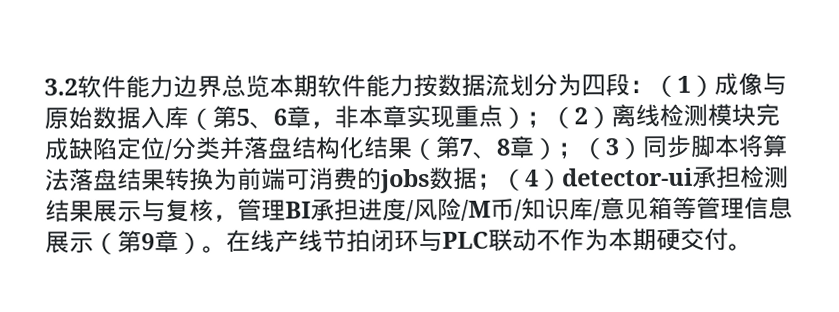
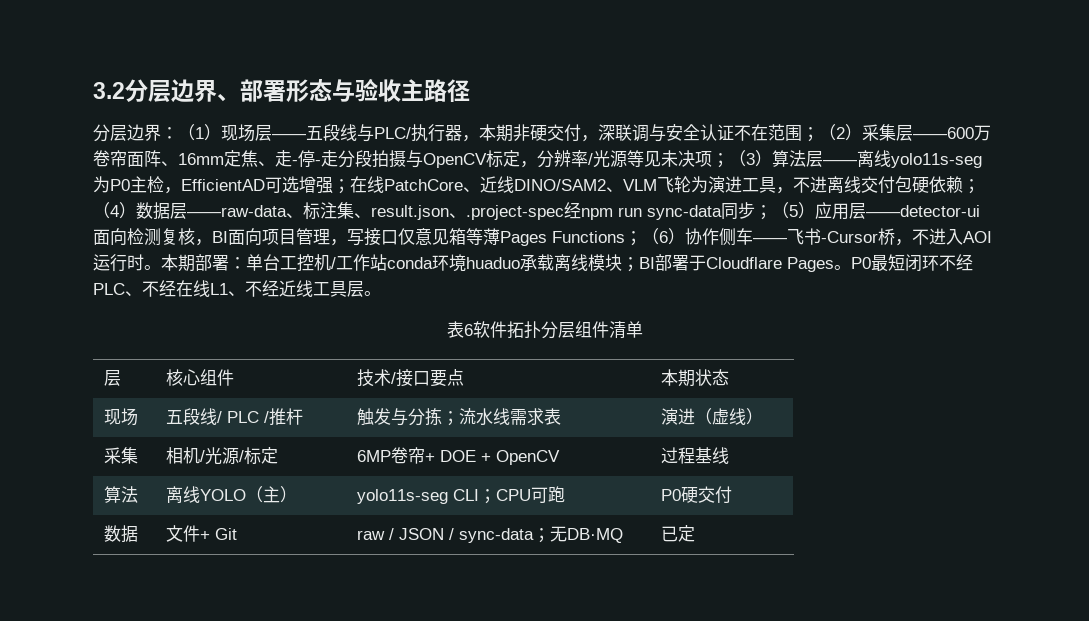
- 3.2软件能力边界总览本期软件能力按数据流划分为四段：（1）成像与原始数据入库（第5、6章，非本章实现重点）；（2）离线检测模块完成缺陷定位/分类并落盘结构化结果（第7、8章）；（3）同步脚本将算法落盘结果转换为前端可消费的jobs数据；（4）detector-ui承担检测结果展示与复核，管理BI承担进度/风险/M币/知识库/意见箱等管理信息展示（第9章）。在线产线节拍闭环与PLC联动不作为本期硬交付。
+ 3.2分层边界、部署形态与验收主路径
+ 分层边界：（1）现场层——五段线与PLC/执行器，本期非硬交付，深联调与安全认证不在范围；（2）采集层——600万卷帘面阵、16mm定焦、走-停-走分段拍摄与OpenCV标定，分辨率/光源等见未决项；（3）算法层——离线yolo11s-seg为P0主检，EfficientAD可选增强；在线PatchCore、近线DINO/SAM2、VLM飞轮为演进工具，不进离线交付包硬依赖；（4）数据层——raw-data、标注集、result.json、.project-spec经npm run sync-data同步；（5）应用层——detector-ui面向检测复核，BI面向项目管理，写接口仅意见箱等薄Pages Functions；（6）协作侧车——飞书-Cursor桥，不进入AOI运行时。本期部署：单台工控机/工作站conda环境huaduo承载离线模块；BI部署于Cloudflare Pages。P0最短闭环不经PLC、不经在线L1、不经近线工具层。
+ 表6软件拓扑分层组件清单
+ 层 | 核心组件 | 技术/接口要点 | 本期状态
+ 现场 | 五段线/ PLC /推杆 | 触发与分拣；流水线需求表 | 演进（虚线）
+ 采集 | 相机/光源/标定 | 6MP卷帘+ DOE + OpenCV | 过程基线
+ 算法 | 离线YOLO（主） | yolo11s-seg CLI；CPU可跑 | P0硬交付
+ 数据 | 文件+ Git | raw / JSON / sync-data；无DB·MQ | 已定

